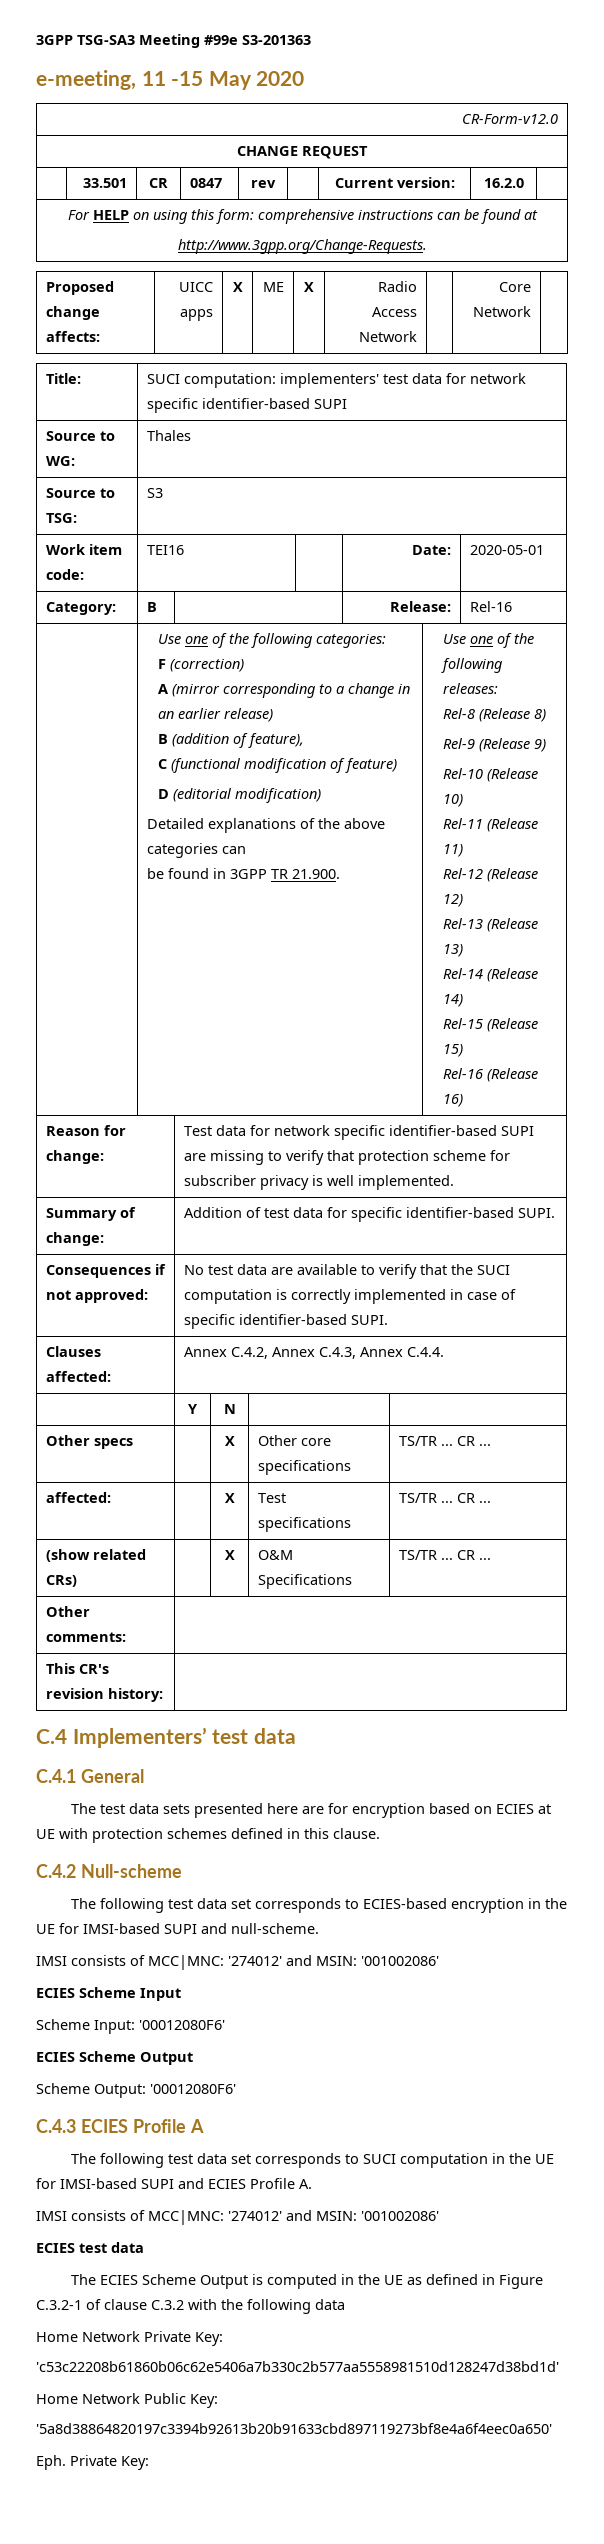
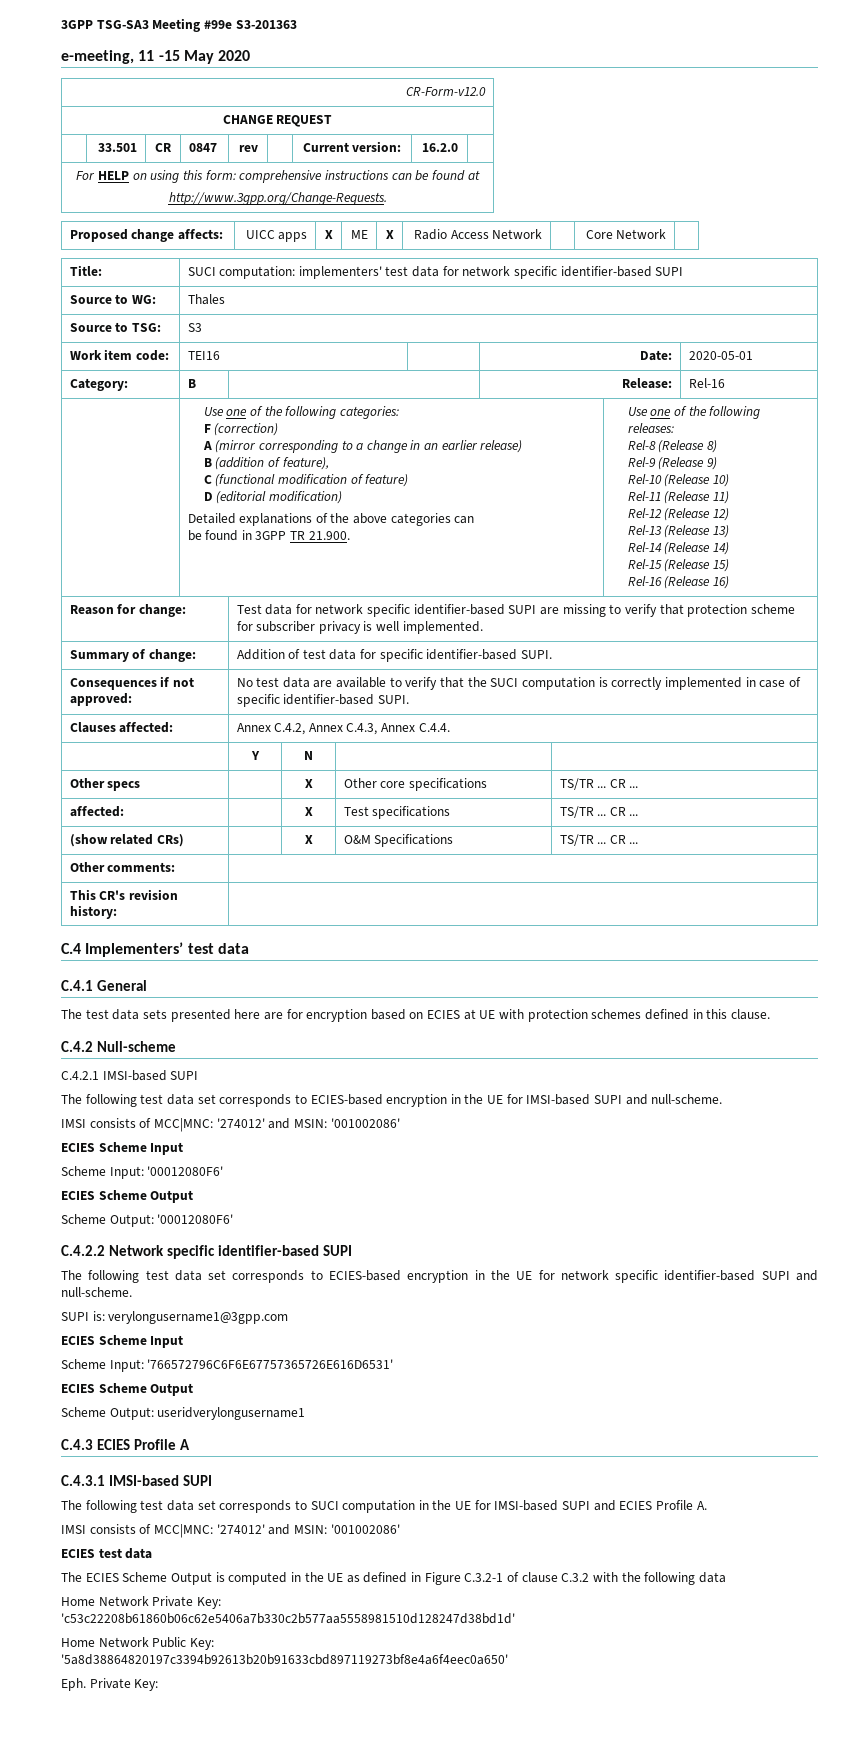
+ C.4.2.1 IMSI-based SUPI
+ C.4.2.2 Network specific identifier-based SUPI
+ The following test data set corresponds to ECIES-based encryption in the UE for network specific identifier-based SUPI and null-scheme.
+ SUPI is: verylongusername1@3gpp.com
+ ECIES Scheme Input
+ Scheme Input: '766572796C6F6E67757365726E616D6531'
+ ECIES Scheme Output
+ Scheme Output: useridverylongusername1
+ C.4.3.1 IMSI-based SUPI

